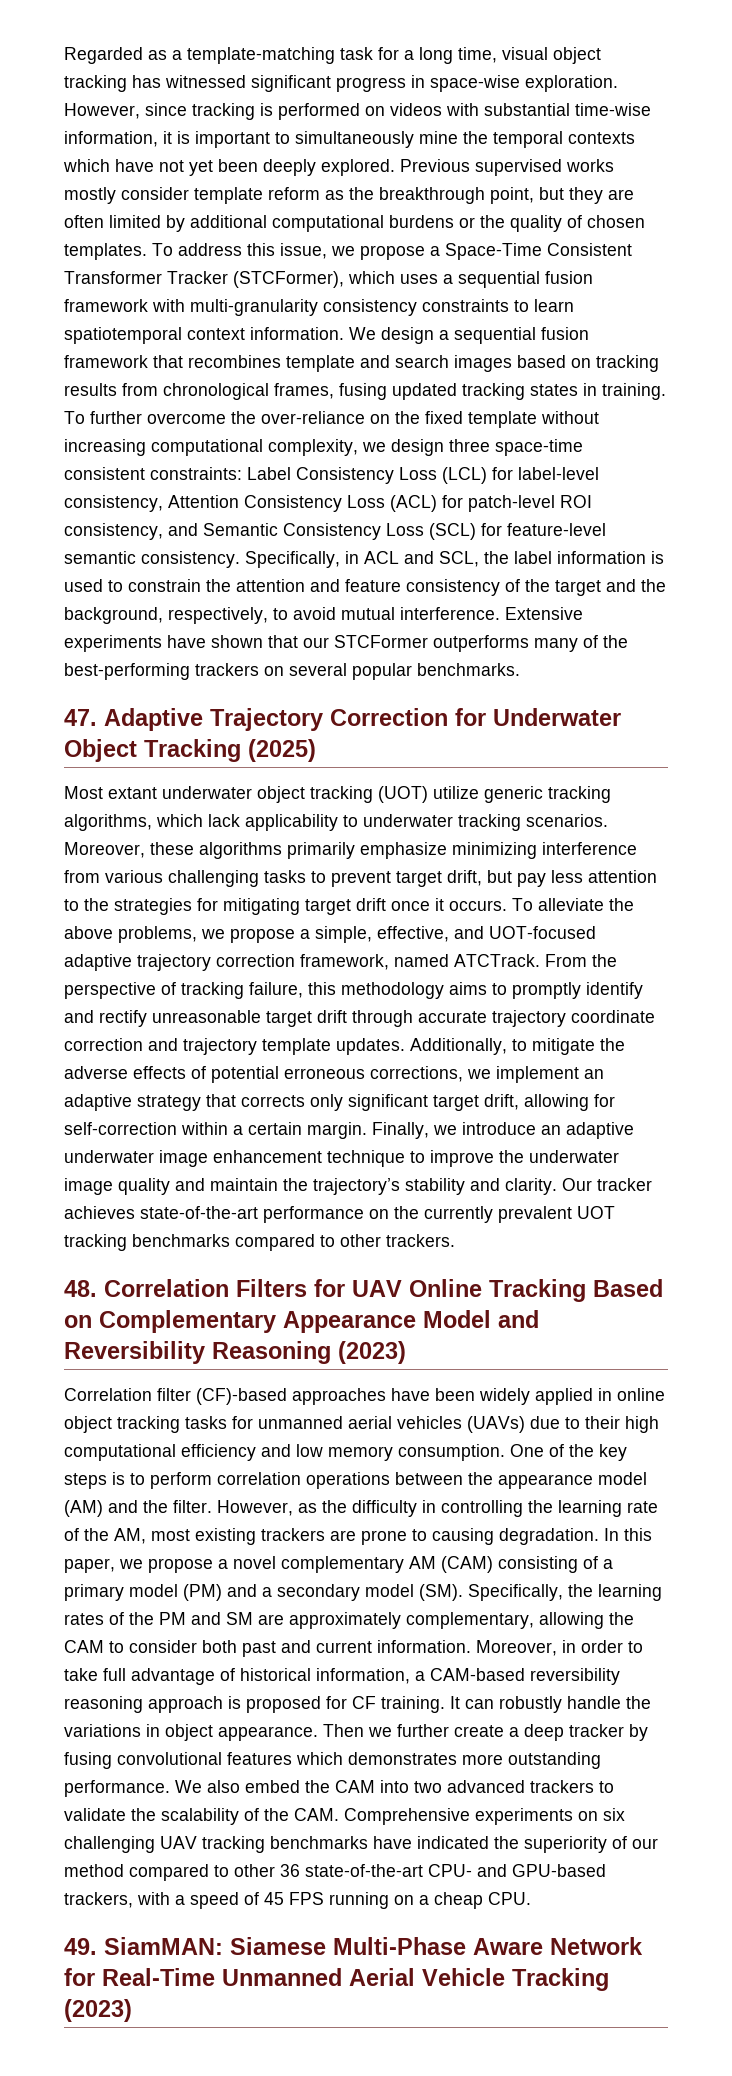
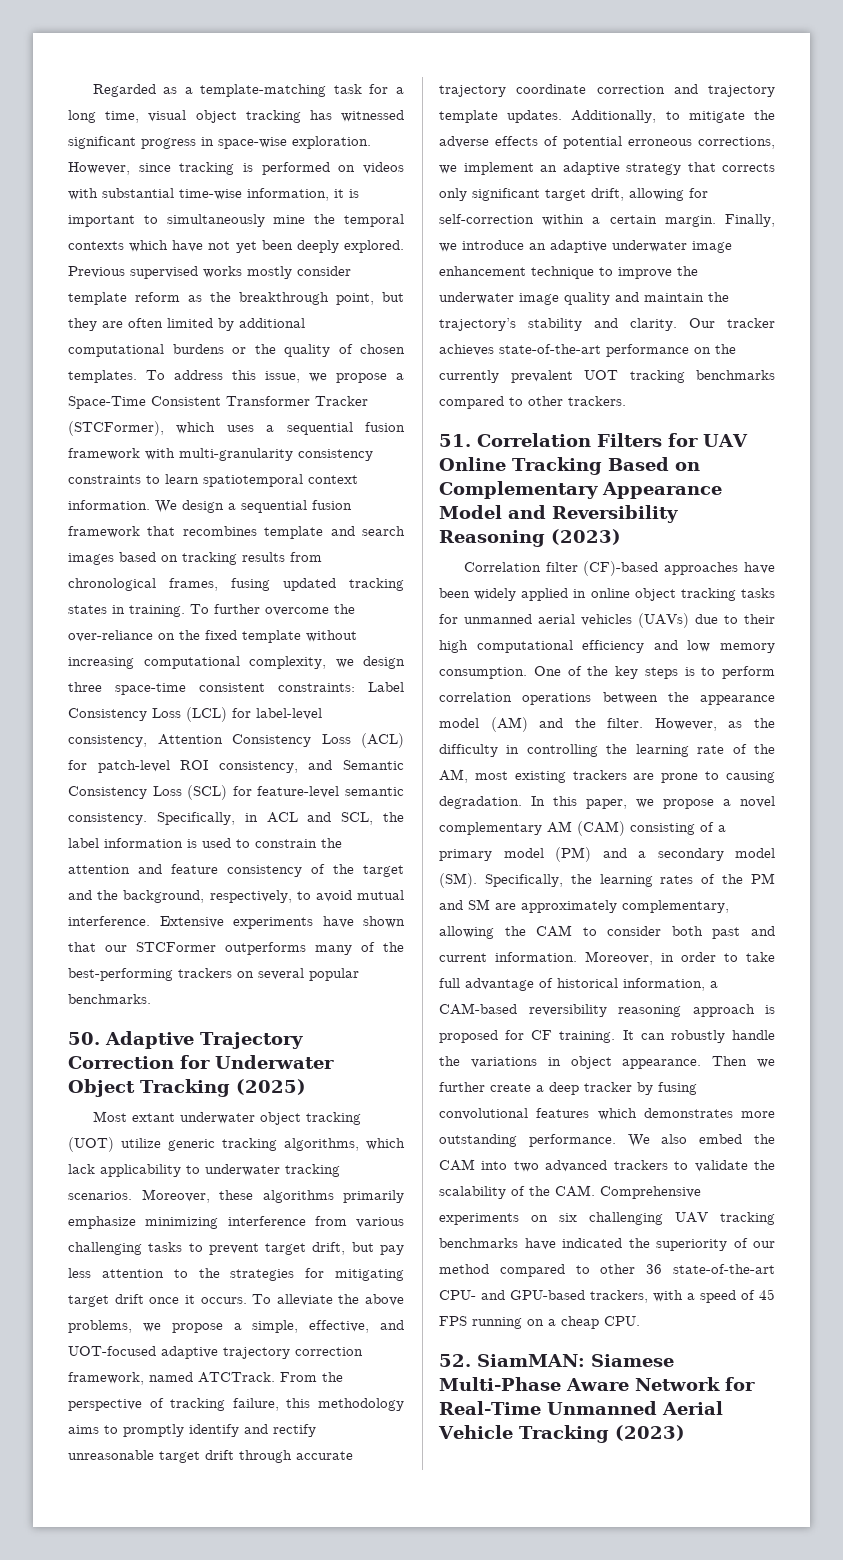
- 47. Adaptive Trajectory Correction for Underwater Object Tracking (2025)
+ 50. Adaptive Trajectory Correction for Underwater Object Tracking (2025)
- 48. Correlation Filters for UAV Online Tracking Based on Complementary Appearance Model and Reversibility Reasoning (2023)
+ 51. Correlation Filters for UAV Online Tracking Based on Complementary Appearance Model and Reversibility Reasoning (2023)
- 49. SiamMAN: Siamese Multi-Phase Aware Network for Real-Time Unmanned Aerial Vehicle Tracking (2023)
+ 52. SiamMAN: Siamese Multi-Phase Aware Network for Real-Time Unmanned Aerial Vehicle Tracking (2023)

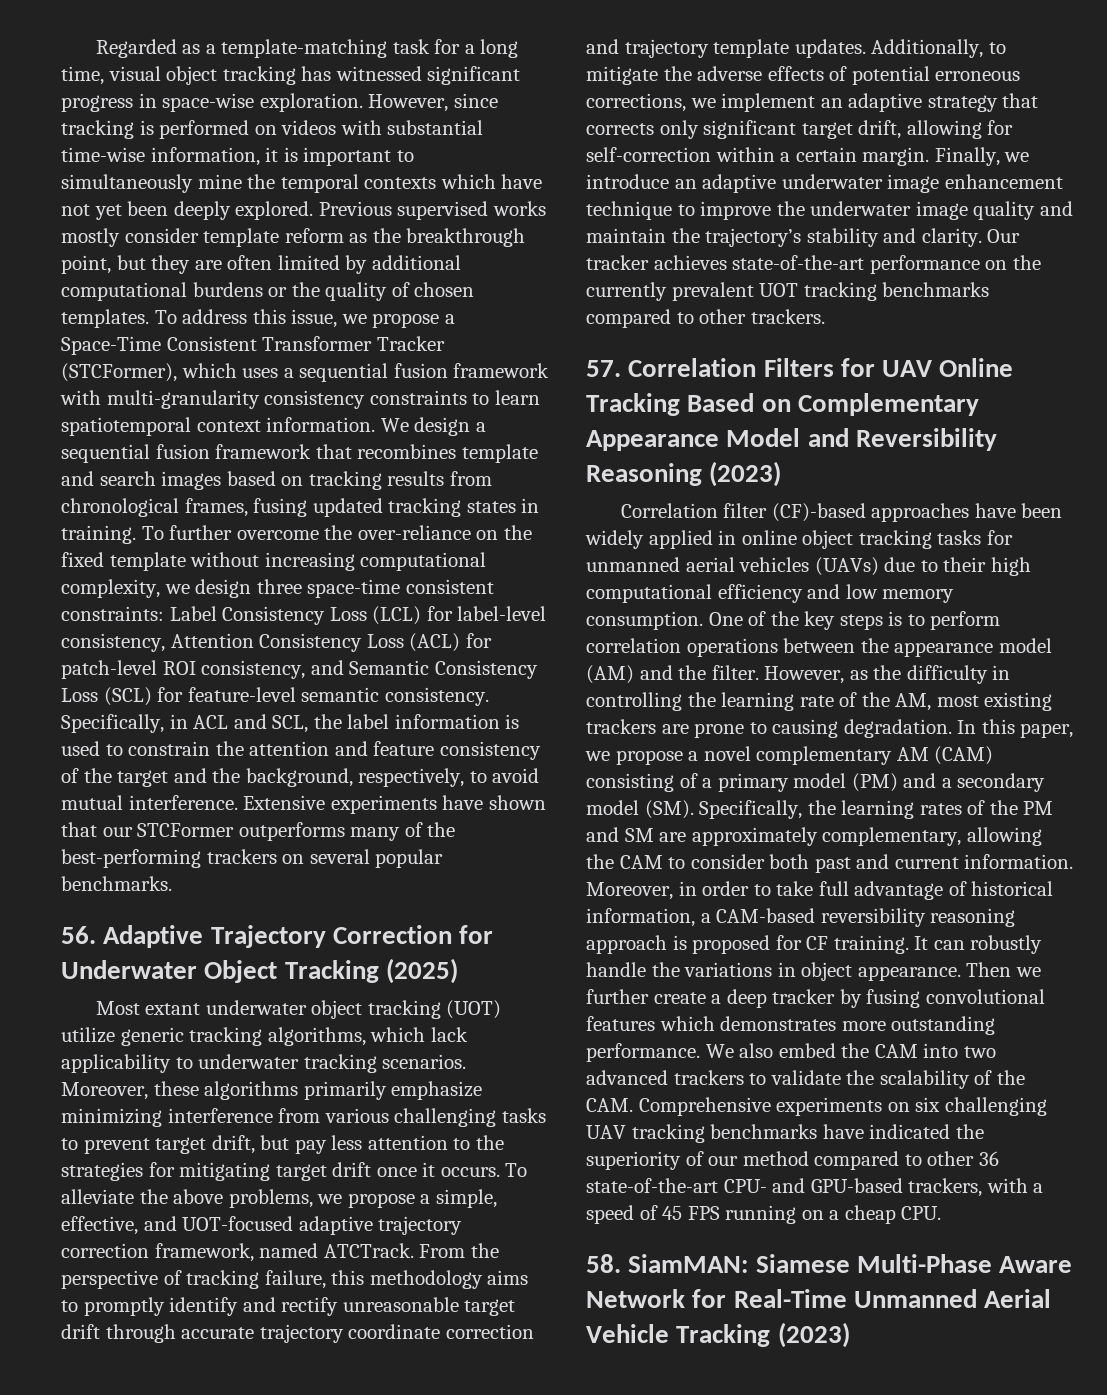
- 50. Adaptive Trajectory Correction for Underwater Object Tracking (2025)
+ 56. Adaptive Trajectory Correction for Underwater Object Tracking (2025)
- 51. Correlation Filters for UAV Online Tracking Based on Complementary Appearance Model and Reversibility Reasoning (2023)
+ 57. Correlation Filters for UAV Online Tracking Based on Complementary Appearance Model and Reversibility Reasoning (2023)
- 52. SiamMAN: Siamese Multi-Phase Aware Network for Real-Time Unmanned Aerial Vehicle Tracking (2023)
+ 58. SiamMAN: Siamese Multi-Phase Aware Network for Real-Time Unmanned Aerial Vehicle Tracking (2023)

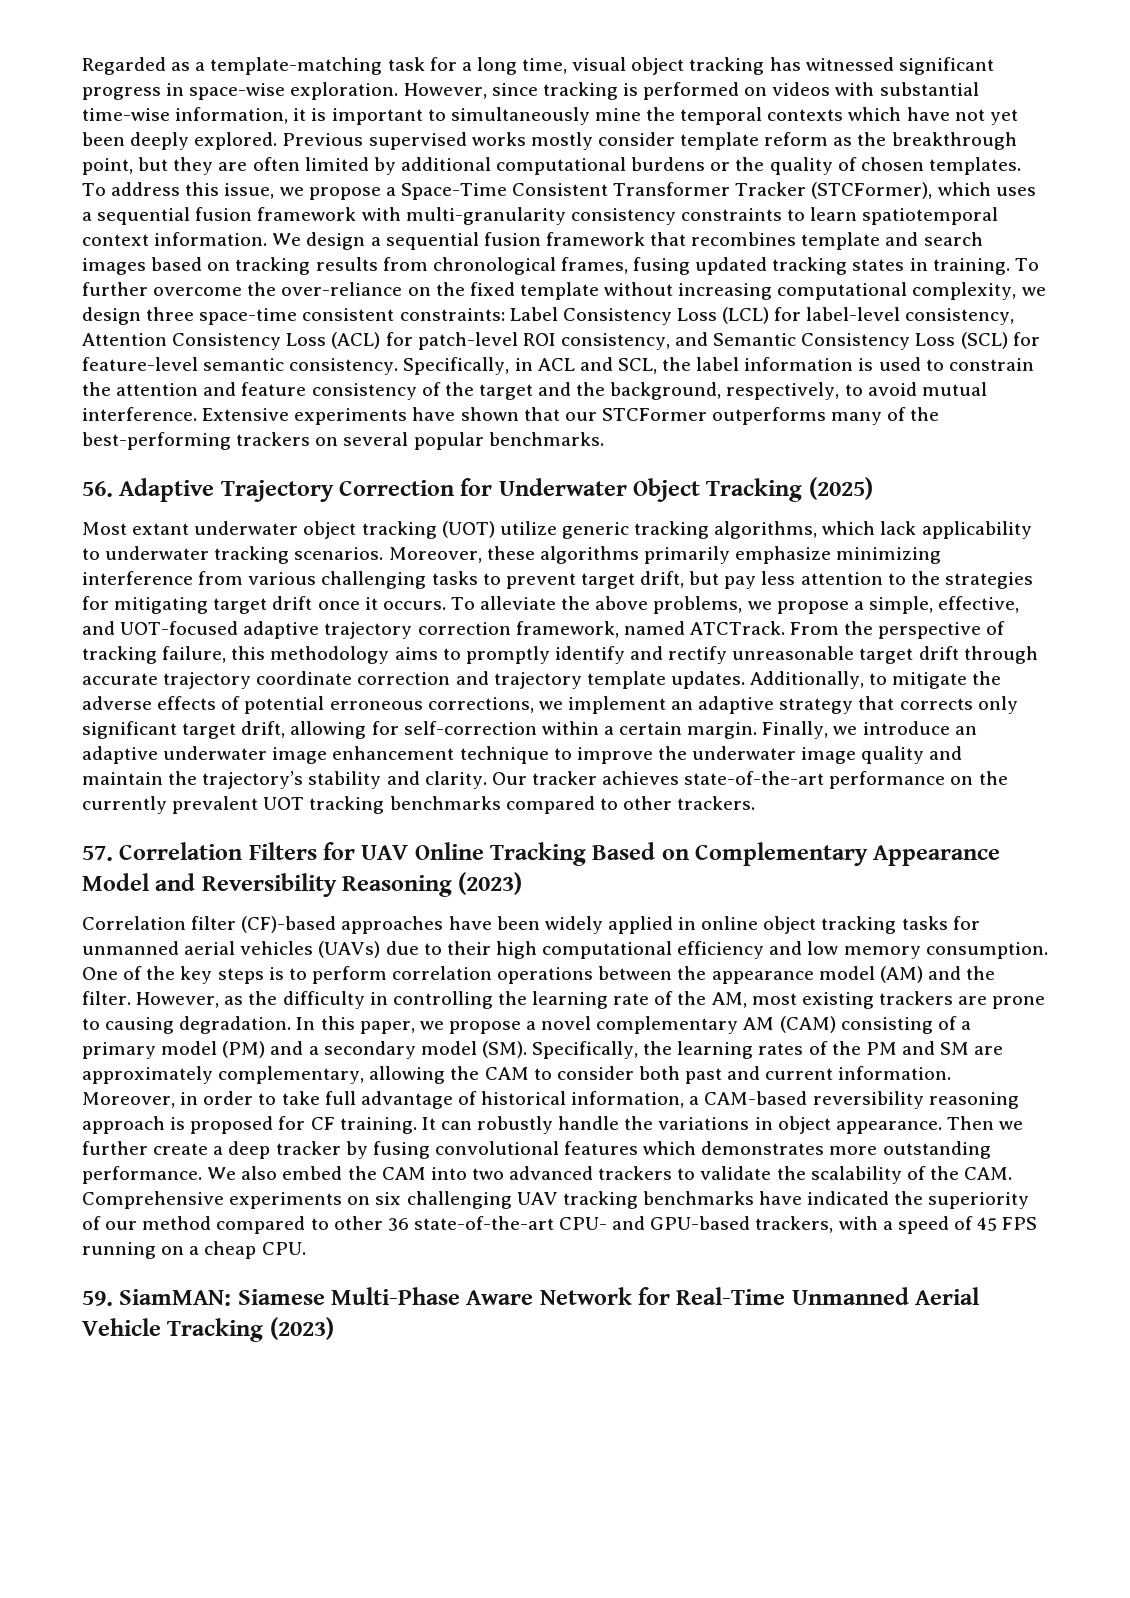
- 58. SiamMAN: Siamese Multi-Phase Aware Network for Real-Time Unmanned Aerial Vehicle Tracking (2023)
+ 59. SiamMAN: Siamese Multi-Phase Aware Network for Real-Time Unmanned Aerial Vehicle Tracking (2023)

